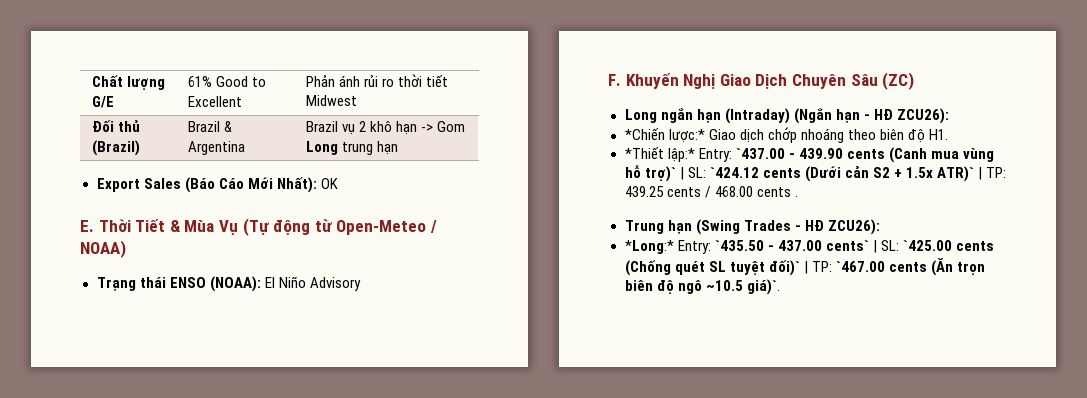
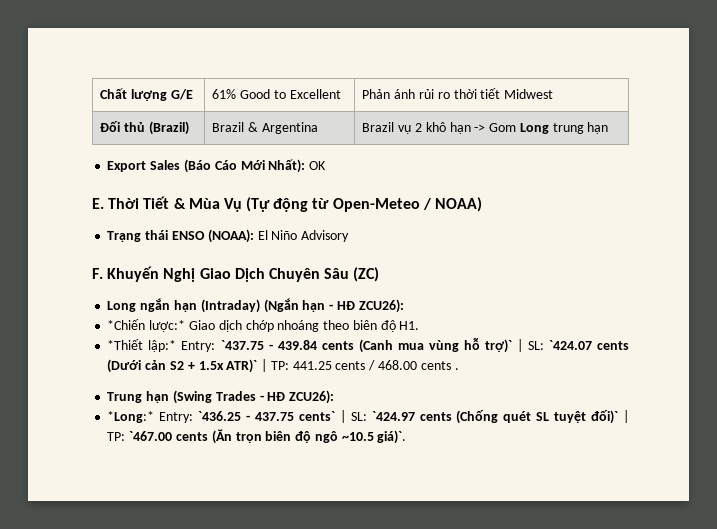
- *Thiết lập:* Entry: `437.00 - 439.90 cents (Canh mua vùng hỗ trợ)` | SL: `424.12 cents (Dưới cản S2 + 1.5x ATR)` | TP: 439.25 cents / 468.00 cents .
+ *Thiết lập:* Entry: `437.75 - 439.84 cents (Canh mua vùng hỗ trợ)` | SL: `424.07 cents (Dưới cản S2 + 1.5x ATR)` | TP: 441.25 cents / 468.00 cents .
- *Long:* Entry: `435.50 - 437.00 cents` | SL: `425.00 cents (Chống quét SL tuyệt đối)` | TP: `467.00 cents (Ăn trọn biên độ ngô ~10.5 giá)`.
+ *Long:* Entry: `436.25 - 437.75 cents` | SL: `424.97 cents (Chống quét SL tuyệt đối)` | TP: `467.00 cents (Ăn trọn biên độ ngô ~10.5 giá)`.

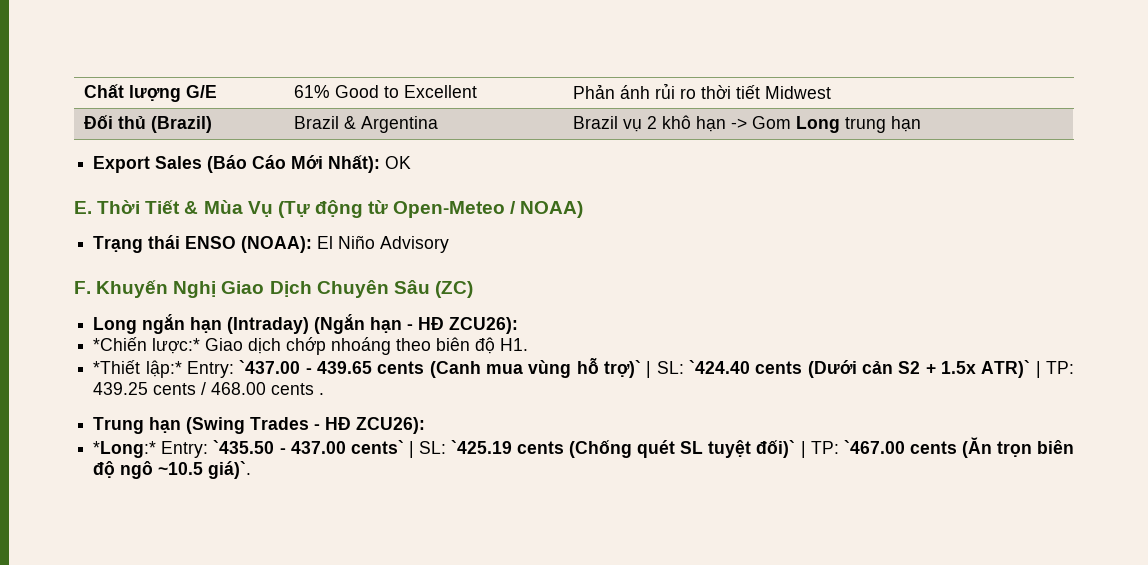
- *Thiết lập:* Entry: `437.75 - 439.84 cents (Canh mua vùng hỗ trợ)` | SL: `424.07 cents (Dưới cản S2 + 1.5x ATR)` | TP: 441.25 cents / 468.00 cents .
+ *Thiết lập:* Entry: `437.00 - 439.65 cents (Canh mua vùng hỗ trợ)` | SL: `424.40 cents (Dưới cản S2 + 1.5x ATR)` | TP: 439.25 cents / 468.00 cents .
- *Long:* Entry: `436.25 - 437.75 cents` | SL: `424.97 cents (Chống quét SL tuyệt đối)` | TP: `467.00 cents (Ăn trọn biên độ ngô ~10.5 giá)`.
+ *Long:* Entry: `435.50 - 437.00 cents` | SL: `425.19 cents (Chống quét SL tuyệt đối)` | TP: `467.00 cents (Ăn trọn biên độ ngô ~10.5 giá)`.

